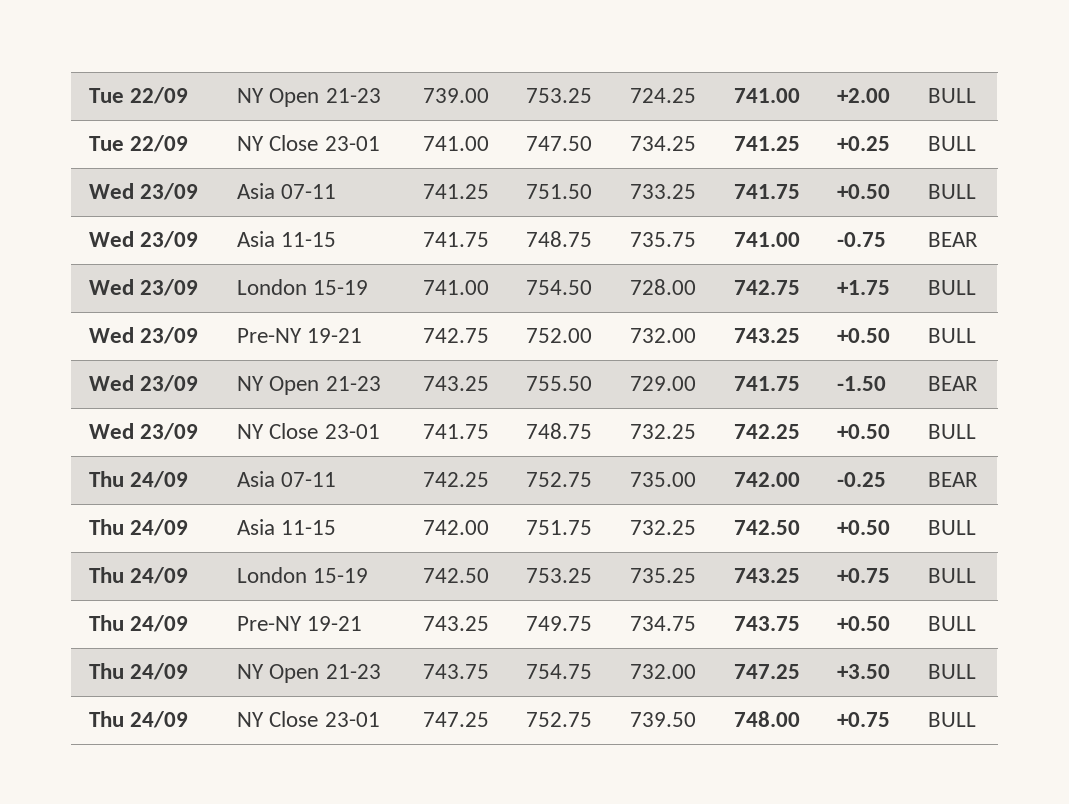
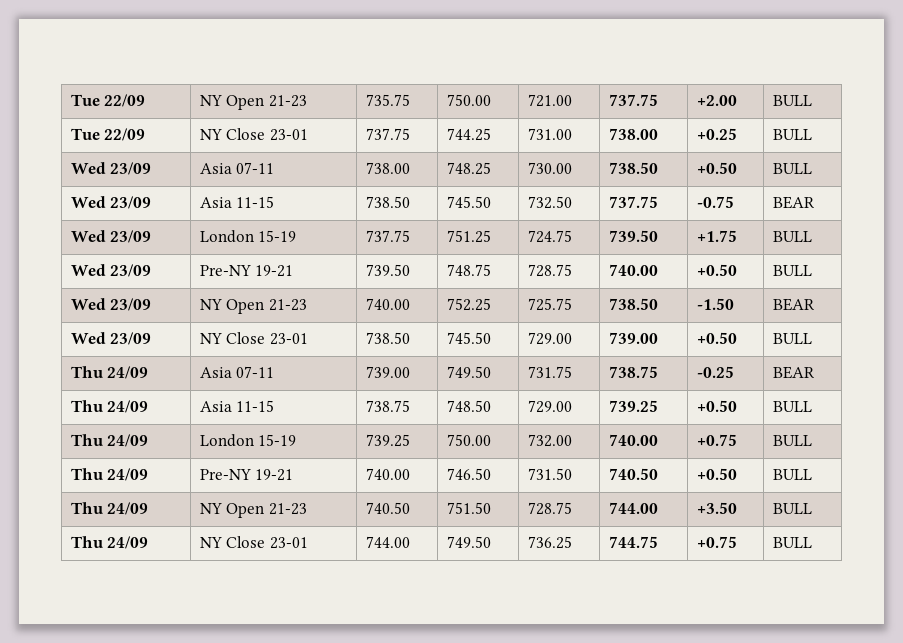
- Tue 22/09 | NY Open 21-23 | 739.00 | 753.25 | 724.25 | 741.00 | +2.00 | BULL
+ Tue 22/09 | NY Open 21-23 | 735.75 | 750.00 | 721.00 | 737.75 | +2.00 | BULL
- Tue 22/09 | NY Close 23-01 | 741.00 | 747.50 | 734.25 | 741.25 | +0.25 | BULL
+ Tue 22/09 | NY Close 23-01 | 737.75 | 744.25 | 731.00 | 738.00 | +0.25 | BULL
- Wed 23/09 | Asia 07-11 | 741.25 | 751.50 | 733.25 | 741.75 | +0.50 | BULL
+ Wed 23/09 | Asia 07-11 | 738.00 | 748.25 | 730.00 | 738.50 | +0.50 | BULL
- Wed 23/09 | Asia 11-15 | 741.75 | 748.75 | 735.75 | 741.00 | -0.75 | BEAR
+ Wed 23/09 | Asia 11-15 | 738.50 | 745.50 | 732.50 | 737.75 | -0.75 | BEAR
- Wed 23/09 | London 15-19 | 741.00 | 754.50 | 728.00 | 742.75 | +1.75 | BULL
+ Wed 23/09 | London 15-19 | 737.75 | 751.25 | 724.75 | 739.50 | +1.75 | BULL
- Wed 23/09 | Pre-NY 19-21 | 742.75 | 752.00 | 732.00 | 743.25 | +0.50 | BULL
+ Wed 23/09 | Pre-NY 19-21 | 739.50 | 748.75 | 728.75 | 740.00 | +0.50 | BULL
- Wed 23/09 | NY Open 21-23 | 743.25 | 755.50 | 729.00 | 741.75 | -1.50 | BEAR
+ Wed 23/09 | NY Open 21-23 | 740.00 | 752.25 | 725.75 | 738.50 | -1.50 | BEAR
- Wed 23/09 | NY Close 23-01 | 741.75 | 748.75 | 732.25 | 742.25 | +0.50 | BULL
+ Wed 23/09 | NY Close 23-01 | 738.50 | 745.50 | 729.00 | 739.00 | +0.50 | BULL
- Thu 24/09 | Asia 07-11 | 742.25 | 752.75 | 735.00 | 742.00 | -0.25 | BEAR
+ Thu 24/09 | Asia 07-11 | 739.00 | 749.50 | 731.75 | 738.75 | -0.25 | BEAR
- Thu 24/09 | Asia 11-15 | 742.00 | 751.75 | 732.25 | 742.50 | +0.50 | BULL
+ Thu 24/09 | Asia 11-15 | 738.75 | 748.50 | 729.00 | 739.25 | +0.50 | BULL
- Thu 24/09 | London 15-19 | 742.50 | 753.25 | 735.25 | 743.25 | +0.75 | BULL
+ Thu 24/09 | London 15-19 | 739.25 | 750.00 | 732.00 | 740.00 | +0.75 | BULL
- Thu 24/09 | Pre-NY 19-21 | 743.25 | 749.75 | 734.75 | 743.75 | +0.50 | BULL
+ Thu 24/09 | Pre-NY 19-21 | 740.00 | 746.50 | 731.50 | 740.50 | +0.50 | BULL
- Thu 24/09 | NY Open 21-23 | 743.75 | 754.75 | 732.00 | 747.25 | +3.50 | BULL
+ Thu 24/09 | NY Open 21-23 | 740.50 | 751.50 | 728.75 | 744.00 | +3.50 | BULL
- Thu 24/09 | NY Close 23-01 | 747.25 | 752.75 | 739.50 | 748.00 | +0.75 | BULL
+ Thu 24/09 | NY Close 23-01 | 744.00 | 749.50 | 736.25 | 744.75 | +0.75 | BULL

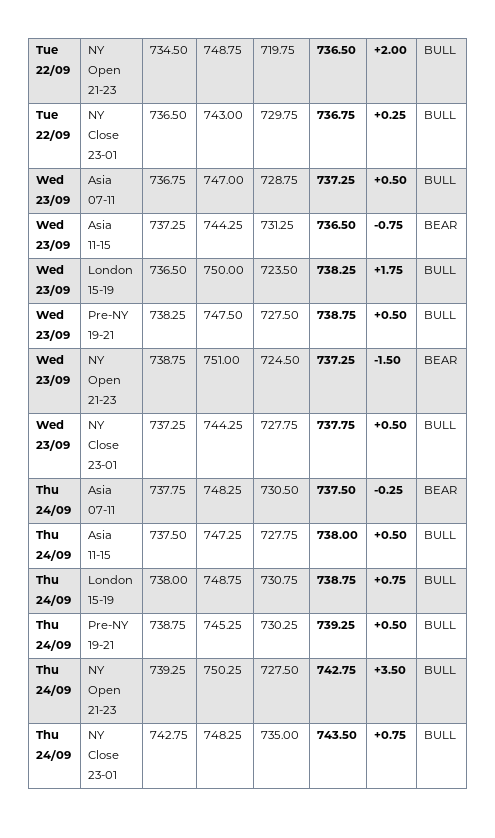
- Tue 22/09 | NY Open 21-23 | 735.75 | 750.00 | 721.00 | 737.75 | +2.00 | BULL
+ Tue 22/09 | NY Open 21-23 | 734.50 | 748.75 | 719.75 | 736.50 | +2.00 | BULL
- Tue 22/09 | NY Close 23-01 | 737.75 | 744.25 | 731.00 | 738.00 | +0.25 | BULL
+ Tue 22/09 | NY Close 23-01 | 736.50 | 743.00 | 729.75 | 736.75 | +0.25 | BULL
- Wed 23/09 | Asia 07-11 | 738.00 | 748.25 | 730.00 | 738.50 | +0.50 | BULL
+ Wed 23/09 | Asia 07-11 | 736.75 | 747.00 | 728.75 | 737.25 | +0.50 | BULL
- Wed 23/09 | Asia 11-15 | 738.50 | 745.50 | 732.50 | 737.75 | -0.75 | BEAR
+ Wed 23/09 | Asia 11-15 | 737.25 | 744.25 | 731.25 | 736.50 | -0.75 | BEAR
- Wed 23/09 | London 15-19 | 737.75 | 751.25 | 724.75 | 739.50 | +1.75 | BULL
+ Wed 23/09 | London 15-19 | 736.50 | 750.00 | 723.50 | 738.25 | +1.75 | BULL
- Wed 23/09 | Pre-NY 19-21 | 739.50 | 748.75 | 728.75 | 740.00 | +0.50 | BULL
+ Wed 23/09 | Pre-NY 19-21 | 738.25 | 747.50 | 727.50 | 738.75 | +0.50 | BULL
- Wed 23/09 | NY Open 21-23 | 740.00 | 752.25 | 725.75 | 738.50 | -1.50 | BEAR
+ Wed 23/09 | NY Open 21-23 | 738.75 | 751.00 | 724.50 | 737.25 | -1.50 | BEAR
- Wed 23/09 | NY Close 23-01 | 738.50 | 745.50 | 729.00 | 739.00 | +0.50 | BULL
+ Wed 23/09 | NY Close 23-01 | 737.25 | 744.25 | 727.75 | 737.75 | +0.50 | BULL
- Thu 24/09 | Asia 07-11 | 739.00 | 749.50 | 731.75 | 738.75 | -0.25 | BEAR
+ Thu 24/09 | Asia 07-11 | 737.75 | 748.25 | 730.50 | 737.50 | -0.25 | BEAR
- Thu 24/09 | Asia 11-15 | 738.75 | 748.50 | 729.00 | 739.25 | +0.50 | BULL
+ Thu 24/09 | Asia 11-15 | 737.50 | 747.25 | 727.75 | 738.00 | +0.50 | BULL
- Thu 24/09 | London 15-19 | 739.25 | 750.00 | 732.00 | 740.00 | +0.75 | BULL
+ Thu 24/09 | London 15-19 | 738.00 | 748.75 | 730.75 | 738.75 | +0.75 | BULL
- Thu 24/09 | Pre-NY 19-21 | 740.00 | 746.50 | 731.50 | 740.50 | +0.50 | BULL
+ Thu 24/09 | Pre-NY 19-21 | 738.75 | 745.25 | 730.25 | 739.25 | +0.50 | BULL
- Thu 24/09 | NY Open 21-23 | 740.50 | 751.50 | 728.75 | 744.00 | +3.50 | BULL
+ Thu 24/09 | NY Open 21-23 | 739.25 | 750.25 | 727.50 | 742.75 | +3.50 | BULL
- Thu 24/09 | NY Close 23-01 | 744.00 | 749.50 | 736.25 | 744.75 | +0.75 | BULL
+ Thu 24/09 | NY Close 23-01 | 742.75 | 748.25 | 735.00 | 743.50 | +0.75 | BULL

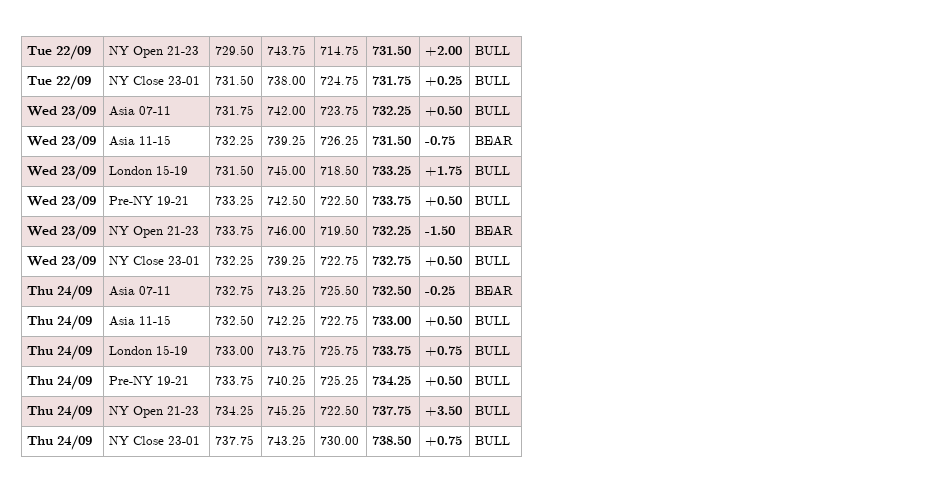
- Tue 22/09 | NY Open 21-23 | 734.50 | 748.75 | 719.75 | 736.50 | +2.00 | BULL
+ Tue 22/09 | NY Open 21-23 | 729.50 | 743.75 | 714.75 | 731.50 | +2.00 | BULL
- Tue 22/09 | NY Close 23-01 | 736.50 | 743.00 | 729.75 | 736.75 | +0.25 | BULL
+ Tue 22/09 | NY Close 23-01 | 731.50 | 738.00 | 724.75 | 731.75 | +0.25 | BULL
- Wed 23/09 | Asia 07-11 | 736.75 | 747.00 | 728.75 | 737.25 | +0.50 | BULL
+ Wed 23/09 | Asia 07-11 | 731.75 | 742.00 | 723.75 | 732.25 | +0.50 | BULL
- Wed 23/09 | Asia 11-15 | 737.25 | 744.25 | 731.25 | 736.50 | -0.75 | BEAR
+ Wed 23/09 | Asia 11-15 | 732.25 | 739.25 | 726.25 | 731.50 | -0.75 | BEAR
- Wed 23/09 | London 15-19 | 736.50 | 750.00 | 723.50 | 738.25 | +1.75 | BULL
+ Wed 23/09 | London 15-19 | 731.50 | 745.00 | 718.50 | 733.25 | +1.75 | BULL
- Wed 23/09 | Pre-NY 19-21 | 738.25 | 747.50 | 727.50 | 738.75 | +0.50 | BULL
+ Wed 23/09 | Pre-NY 19-21 | 733.25 | 742.50 | 722.50 | 733.75 | +0.50 | BULL
- Wed 23/09 | NY Open 21-23 | 738.75 | 751.00 | 724.50 | 737.25 | -1.50 | BEAR
+ Wed 23/09 | NY Open 21-23 | 733.75 | 746.00 | 719.50 | 732.25 | -1.50 | BEAR
- Wed 23/09 | NY Close 23-01 | 737.25 | 744.25 | 727.75 | 737.75 | +0.50 | BULL
+ Wed 23/09 | NY Close 23-01 | 732.25 | 739.25 | 722.75 | 732.75 | +0.50 | BULL
- Thu 24/09 | Asia 07-11 | 737.75 | 748.25 | 730.50 | 737.50 | -0.25 | BEAR
+ Thu 24/09 | Asia 07-11 | 732.75 | 743.25 | 725.50 | 732.50 | -0.25 | BEAR
- Thu 24/09 | Asia 11-15 | 737.50 | 747.25 | 727.75 | 738.00 | +0.50 | BULL
+ Thu 24/09 | Asia 11-15 | 732.50 | 742.25 | 722.75 | 733.00 | +0.50 | BULL
- Thu 24/09 | London 15-19 | 738.00 | 748.75 | 730.75 | 738.75 | +0.75 | BULL
+ Thu 24/09 | London 15-19 | 733.00 | 743.75 | 725.75 | 733.75 | +0.75 | BULL
- Thu 24/09 | Pre-NY 19-21 | 738.75 | 745.25 | 730.25 | 739.25 | +0.50 | BULL
+ Thu 24/09 | Pre-NY 19-21 | 733.75 | 740.25 | 725.25 | 734.25 | +0.50 | BULL
- Thu 24/09 | NY Open 21-23 | 739.25 | 750.25 | 727.50 | 742.75 | +3.50 | BULL
+ Thu 24/09 | NY Open 21-23 | 734.25 | 745.25 | 722.50 | 737.75 | +3.50 | BULL
- Thu 24/09 | NY Close 23-01 | 742.75 | 748.25 | 735.00 | 743.50 | +0.75 | BULL
+ Thu 24/09 | NY Close 23-01 | 737.75 | 743.25 | 730.00 | 738.50 | +0.75 | BULL

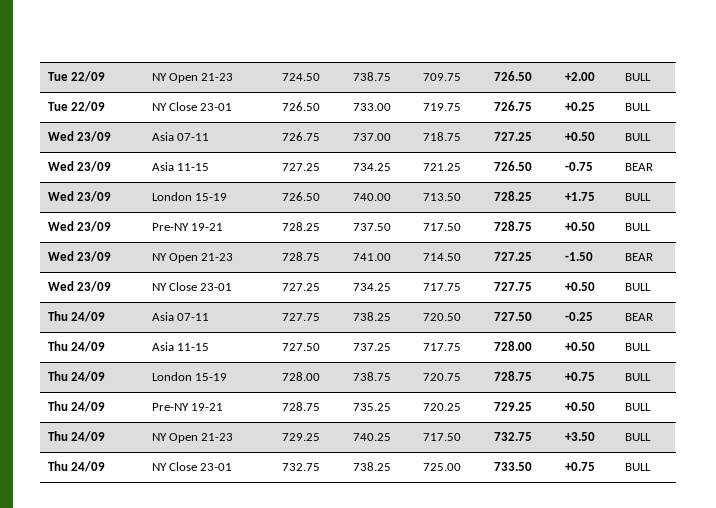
- Tue 22/09 | NY Open 21-23 | 729.50 | 743.75 | 714.75 | 731.50 | +2.00 | BULL
+ Tue 22/09 | NY Open 21-23 | 724.50 | 738.75 | 709.75 | 726.50 | +2.00 | BULL
- Tue 22/09 | NY Close 23-01 | 731.50 | 738.00 | 724.75 | 731.75 | +0.25 | BULL
+ Tue 22/09 | NY Close 23-01 | 726.50 | 733.00 | 719.75 | 726.75 | +0.25 | BULL
- Wed 23/09 | Asia 07-11 | 731.75 | 742.00 | 723.75 | 732.25 | +0.50 | BULL
+ Wed 23/09 | Asia 07-11 | 726.75 | 737.00 | 718.75 | 727.25 | +0.50 | BULL
- Wed 23/09 | Asia 11-15 | 732.25 | 739.25 | 726.25 | 731.50 | -0.75 | BEAR
+ Wed 23/09 | Asia 11-15 | 727.25 | 734.25 | 721.25 | 726.50 | -0.75 | BEAR
- Wed 23/09 | London 15-19 | 731.50 | 745.00 | 718.50 | 733.25 | +1.75 | BULL
+ Wed 23/09 | London 15-19 | 726.50 | 740.00 | 713.50 | 728.25 | +1.75 | BULL
- Wed 23/09 | Pre-NY 19-21 | 733.25 | 742.50 | 722.50 | 733.75 | +0.50 | BULL
+ Wed 23/09 | Pre-NY 19-21 | 728.25 | 737.50 | 717.50 | 728.75 | +0.50 | BULL
- Wed 23/09 | NY Open 21-23 | 733.75 | 746.00 | 719.50 | 732.25 | -1.50 | BEAR
+ Wed 23/09 | NY Open 21-23 | 728.75 | 741.00 | 714.50 | 727.25 | -1.50 | BEAR
- Wed 23/09 | NY Close 23-01 | 732.25 | 739.25 | 722.75 | 732.75 | +0.50 | BULL
+ Wed 23/09 | NY Close 23-01 | 727.25 | 734.25 | 717.75 | 727.75 | +0.50 | BULL
- Thu 24/09 | Asia 07-11 | 732.75 | 743.25 | 725.50 | 732.50 | -0.25 | BEAR
+ Thu 24/09 | Asia 07-11 | 727.75 | 738.25 | 720.50 | 727.50 | -0.25 | BEAR
- Thu 24/09 | Asia 11-15 | 732.50 | 742.25 | 722.75 | 733.00 | +0.50 | BULL
+ Thu 24/09 | Asia 11-15 | 727.50 | 737.25 | 717.75 | 728.00 | +0.50 | BULL
- Thu 24/09 | London 15-19 | 733.00 | 743.75 | 725.75 | 733.75 | +0.75 | BULL
+ Thu 24/09 | London 15-19 | 728.00 | 738.75 | 720.75 | 728.75 | +0.75 | BULL
- Thu 24/09 | Pre-NY 19-21 | 733.75 | 740.25 | 725.25 | 734.25 | +0.50 | BULL
+ Thu 24/09 | Pre-NY 19-21 | 728.75 | 735.25 | 720.25 | 729.25 | +0.50 | BULL
- Thu 24/09 | NY Open 21-23 | 734.25 | 745.25 | 722.50 | 737.75 | +3.50 | BULL
+ Thu 24/09 | NY Open 21-23 | 729.25 | 740.25 | 717.50 | 732.75 | +3.50 | BULL
- Thu 24/09 | NY Close 23-01 | 737.75 | 743.25 | 730.00 | 738.50 | +0.75 | BULL
+ Thu 24/09 | NY Close 23-01 | 732.75 | 738.25 | 725.00 | 733.50 | +0.75 | BULL

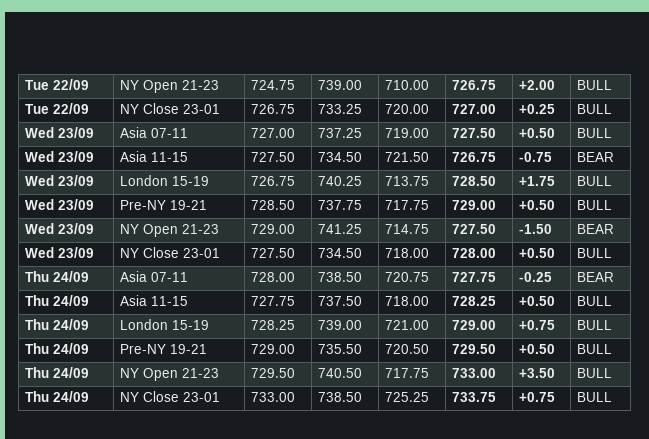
- Tue 22/09 | NY Open 21-23 | 724.50 | 738.75 | 709.75 | 726.50 | +2.00 | BULL
+ Tue 22/09 | NY Open 21-23 | 724.75 | 739.00 | 710.00 | 726.75 | +2.00 | BULL
- Tue 22/09 | NY Close 23-01 | 726.50 | 733.00 | 719.75 | 726.75 | +0.25 | BULL
+ Tue 22/09 | NY Close 23-01 | 726.75 | 733.25 | 720.00 | 727.00 | +0.25 | BULL
- Wed 23/09 | Asia 07-11 | 726.75 | 737.00 | 718.75 | 727.25 | +0.50 | BULL
+ Wed 23/09 | Asia 07-11 | 727.00 | 737.25 | 719.00 | 727.50 | +0.50 | BULL
- Wed 23/09 | Asia 11-15 | 727.25 | 734.25 | 721.25 | 726.50 | -0.75 | BEAR
+ Wed 23/09 | Asia 11-15 | 727.50 | 734.50 | 721.50 | 726.75 | -0.75 | BEAR
- Wed 23/09 | London 15-19 | 726.50 | 740.00 | 713.50 | 728.25 | +1.75 | BULL
+ Wed 23/09 | London 15-19 | 726.75 | 740.25 | 713.75 | 728.50 | +1.75 | BULL
- Wed 23/09 | Pre-NY 19-21 | 728.25 | 737.50 | 717.50 | 728.75 | +0.50 | BULL
+ Wed 23/09 | Pre-NY 19-21 | 728.50 | 737.75 | 717.75 | 729.00 | +0.50 | BULL
- Wed 23/09 | NY Open 21-23 | 728.75 | 741.00 | 714.50 | 727.25 | -1.50 | BEAR
+ Wed 23/09 | NY Open 21-23 | 729.00 | 741.25 | 714.75 | 727.50 | -1.50 | BEAR
- Wed 23/09 | NY Close 23-01 | 727.25 | 734.25 | 717.75 | 727.75 | +0.50 | BULL
+ Wed 23/09 | NY Close 23-01 | 727.50 | 734.50 | 718.00 | 728.00 | +0.50 | BULL
- Thu 24/09 | Asia 07-11 | 727.75 | 738.25 | 720.50 | 727.50 | -0.25 | BEAR
+ Thu 24/09 | Asia 07-11 | 728.00 | 738.50 | 720.75 | 727.75 | -0.25 | BEAR
- Thu 24/09 | Asia 11-15 | 727.50 | 737.25 | 717.75 | 728.00 | +0.50 | BULL
+ Thu 24/09 | Asia 11-15 | 727.75 | 737.50 | 718.00 | 728.25 | +0.50 | BULL
- Thu 24/09 | London 15-19 | 728.00 | 738.75 | 720.75 | 728.75 | +0.75 | BULL
+ Thu 24/09 | London 15-19 | 728.25 | 739.00 | 721.00 | 729.00 | +0.75 | BULL
- Thu 24/09 | Pre-NY 19-21 | 728.75 | 735.25 | 720.25 | 729.25 | +0.50 | BULL
+ Thu 24/09 | Pre-NY 19-21 | 729.00 | 735.50 | 720.50 | 729.50 | +0.50 | BULL
- Thu 24/09 | NY Open 21-23 | 729.25 | 740.25 | 717.50 | 732.75 | +3.50 | BULL
+ Thu 24/09 | NY Open 21-23 | 729.50 | 740.50 | 717.75 | 733.00 | +3.50 | BULL
- Thu 24/09 | NY Close 23-01 | 732.75 | 738.25 | 725.00 | 733.50 | +0.75 | BULL
+ Thu 24/09 | NY Close 23-01 | 733.00 | 738.50 | 725.25 | 733.75 | +0.75 | BULL

